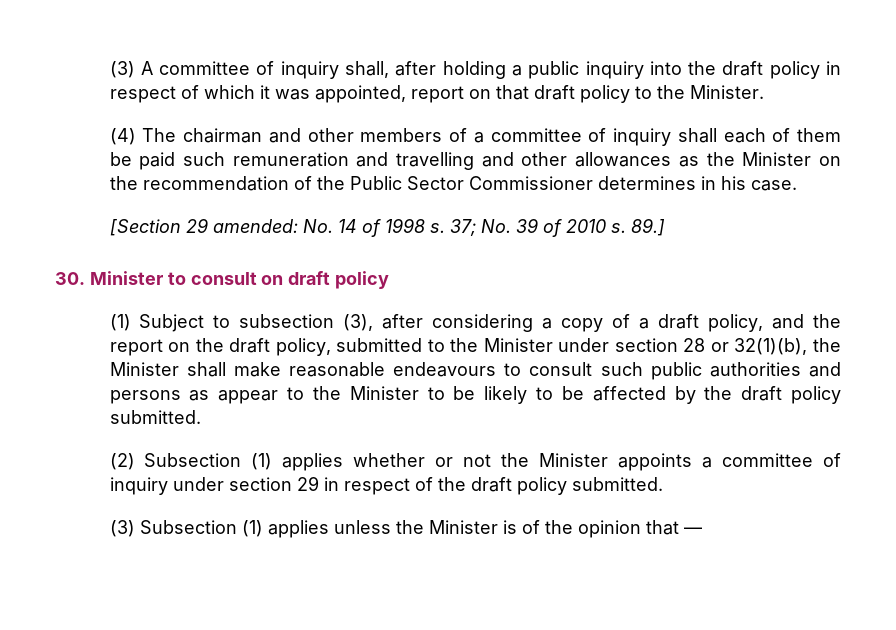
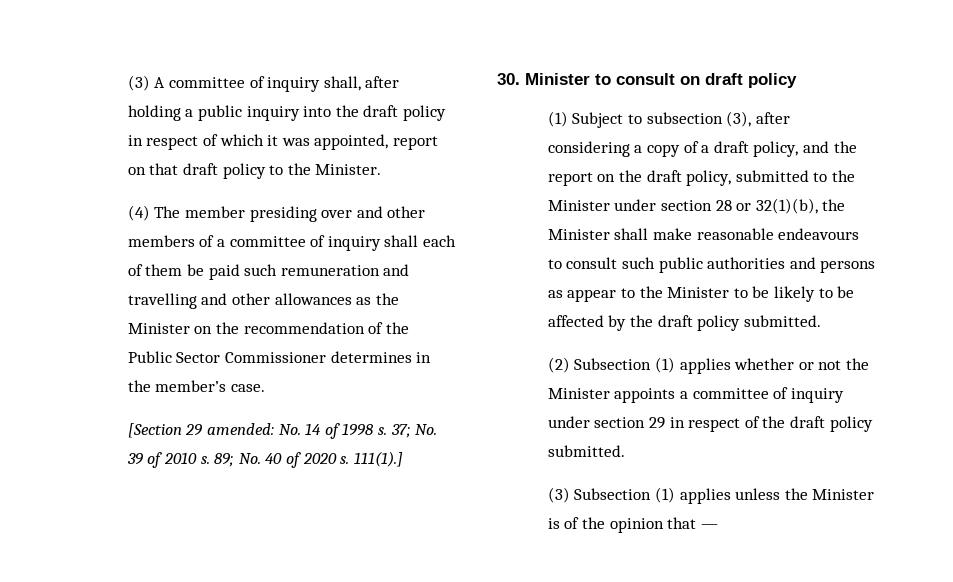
- (4) The chairman and other members of a committee of inquiry shall each of them be paid such remuneration and travelling and other allowances as the Minister on the recommendation of the Public Sector Commissioner determines in his case.
+ (4) The member presiding over and other members of a committee of inquiry shall each of them be paid such remuneration and travelling and other allowances as the Minister on the recommendation of the Public Sector Commissioner determines in the member’s case.
- 89.]
+ 89; No. 40 of 2020 s. 111(1).]

